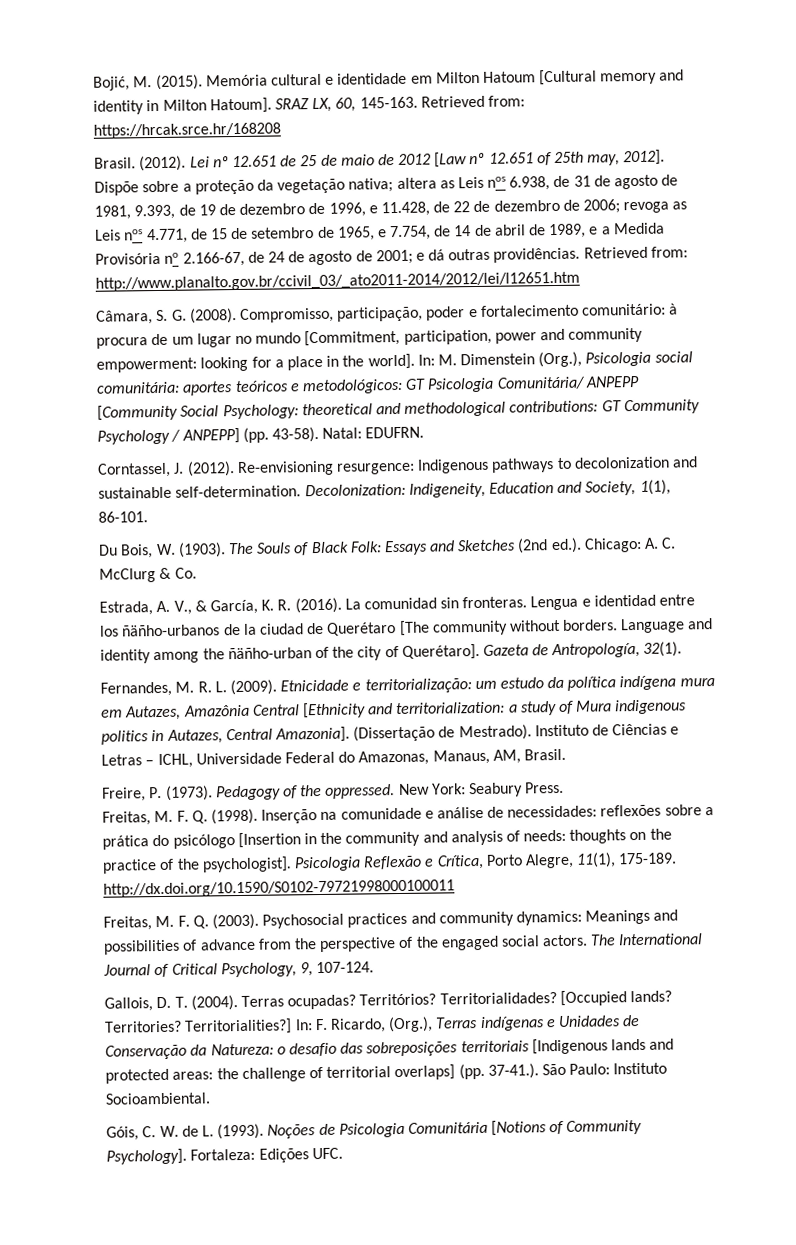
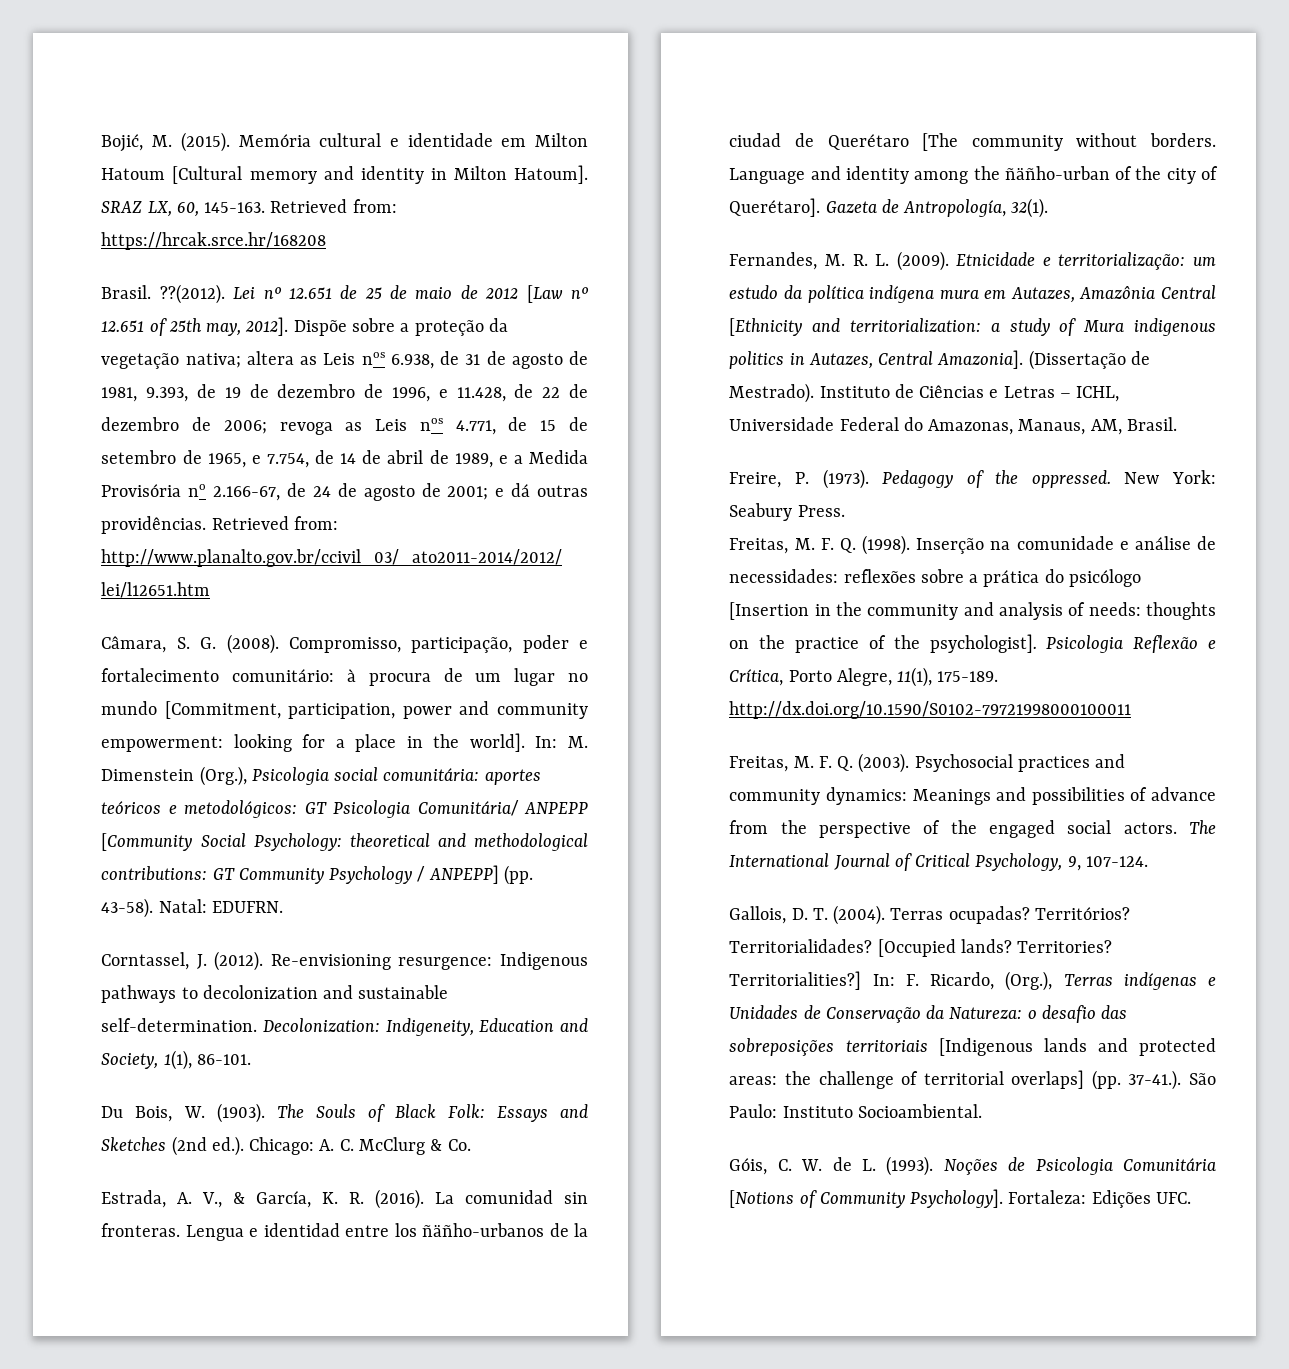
- Brasil. (2012).
+ Brasil. ??(2012).

